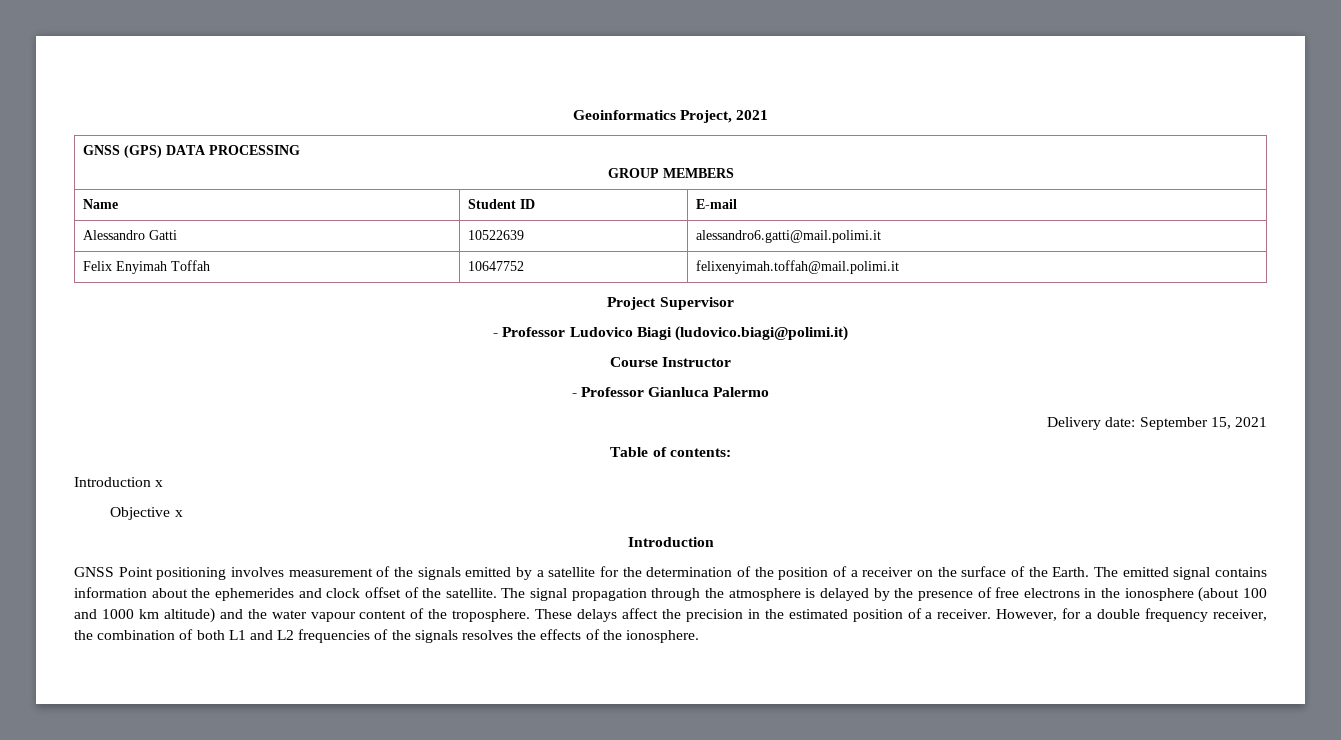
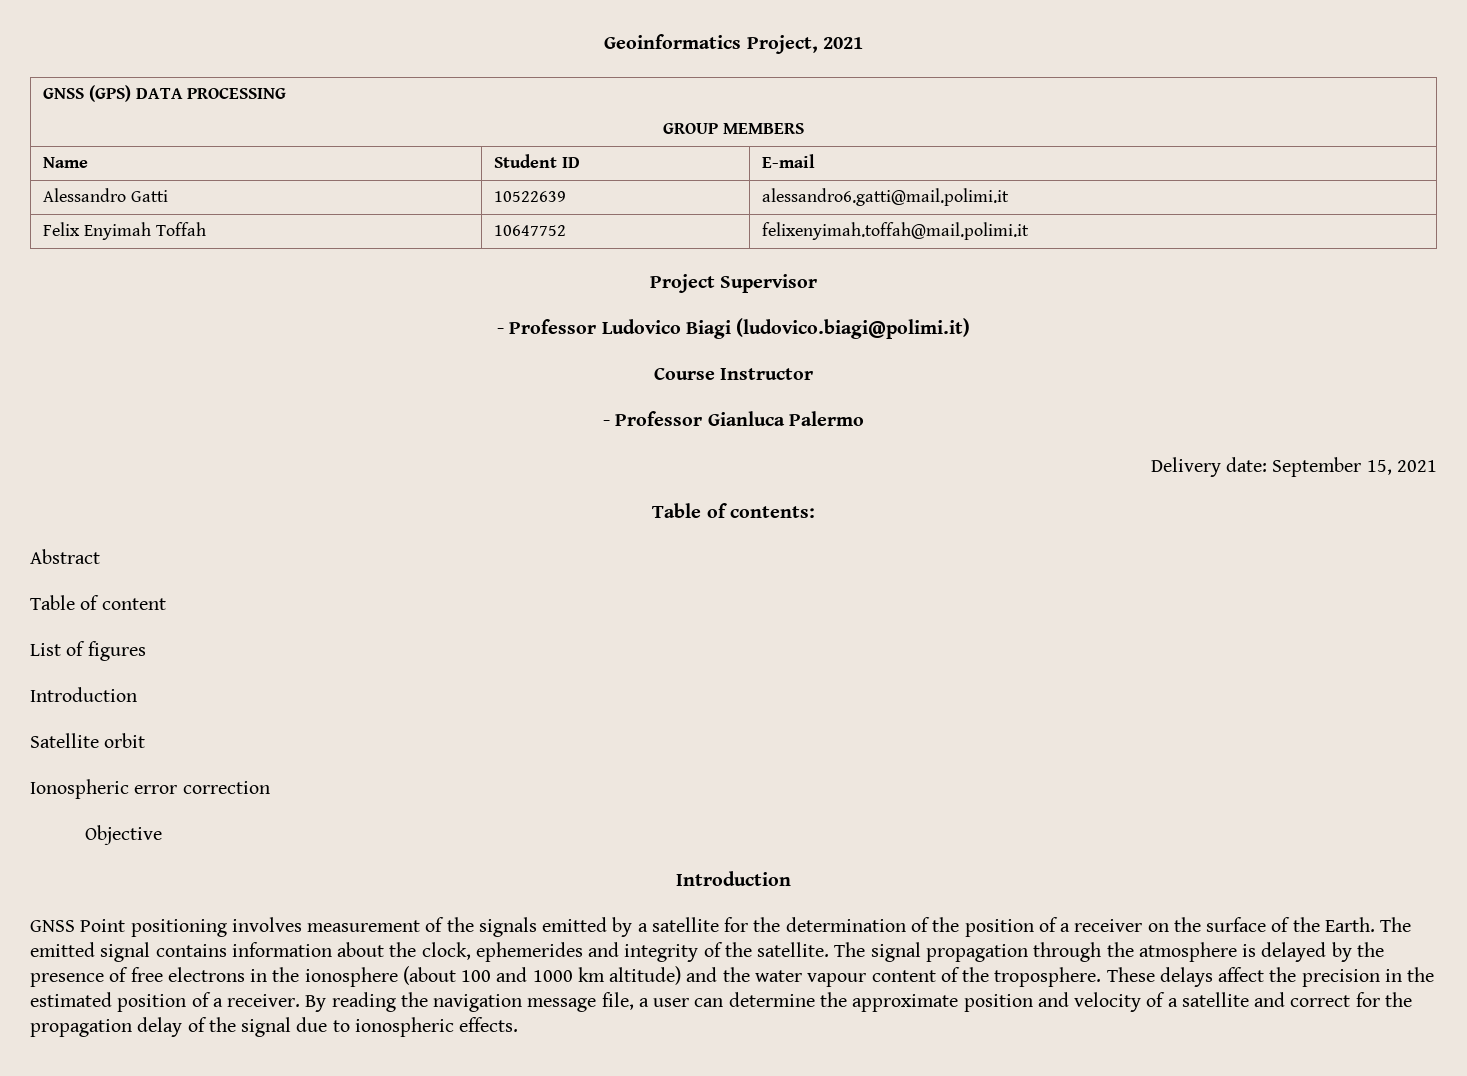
- Introduction x
+ Abstract
+ Table of content
+ List of figures
+ Introduction
+ Satellite orbit
+ Ionospheric error correction
- Objective x
+ Objective
- The emitted signal contains information about the ephemerides and clock offset of the satellite.
+ The emitted signal contains information about the clock, ephemerides and integrity of the satellite.
- However, for a double frequency receiver, the combination of both L1 and L2 frequencies of the signals resolves the effects of the ionosphere.
+ By reading the navigation message file, a user can determine the approximate position and velocity of a satellite and correct for the propagation delay of the signal due to ionospheric effects.

